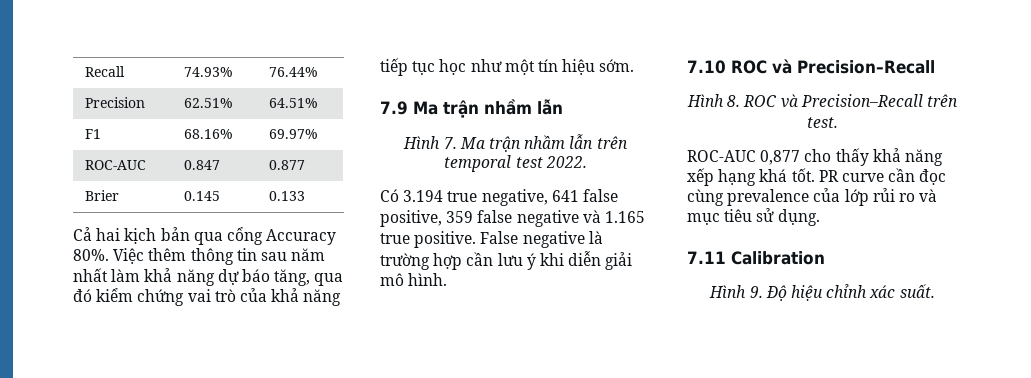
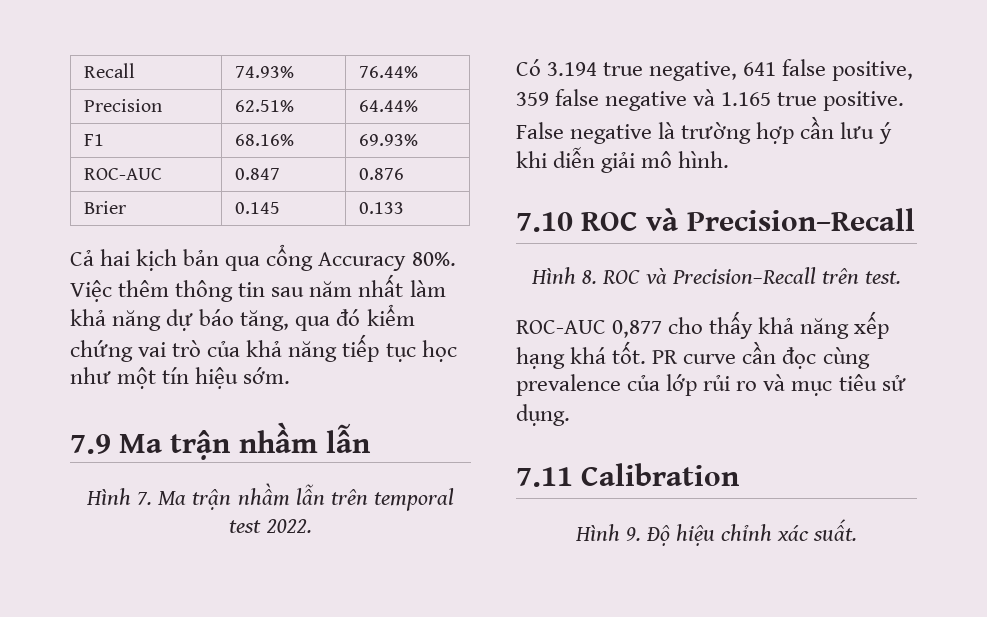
- Precision | 62.51% | 64.51%
+ Precision | 62.51% | 64.44%
- F1 | 68.16% | 69.97%
+ F1 | 68.16% | 69.93%
- ROC-AUC | 0.847 | 0.877
+ ROC-AUC | 0.847 | 0.876

